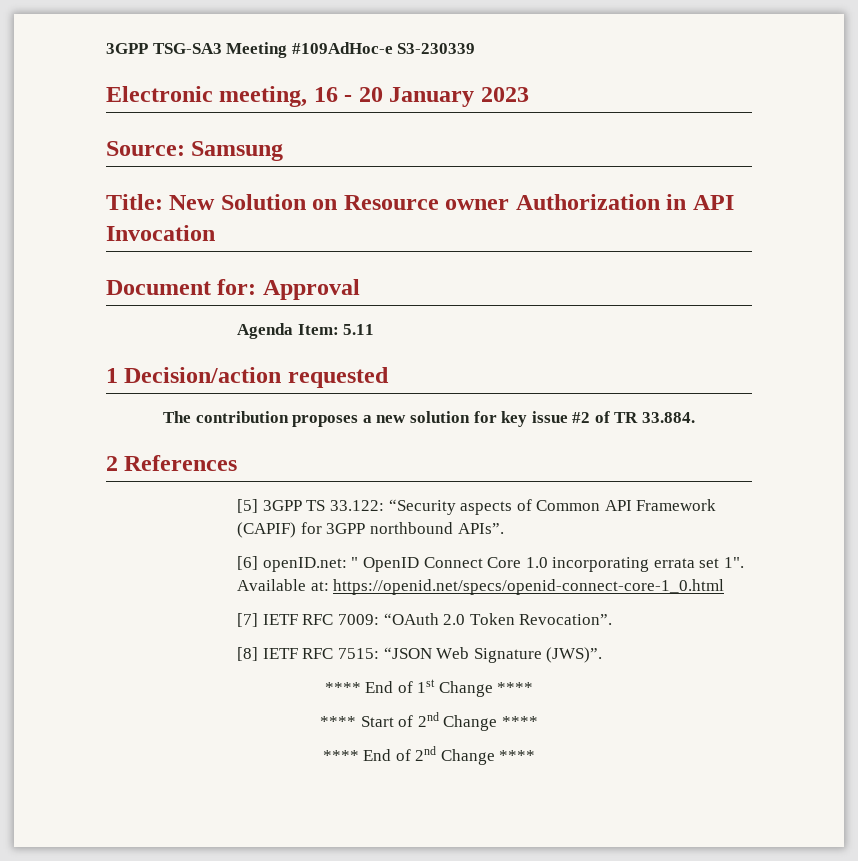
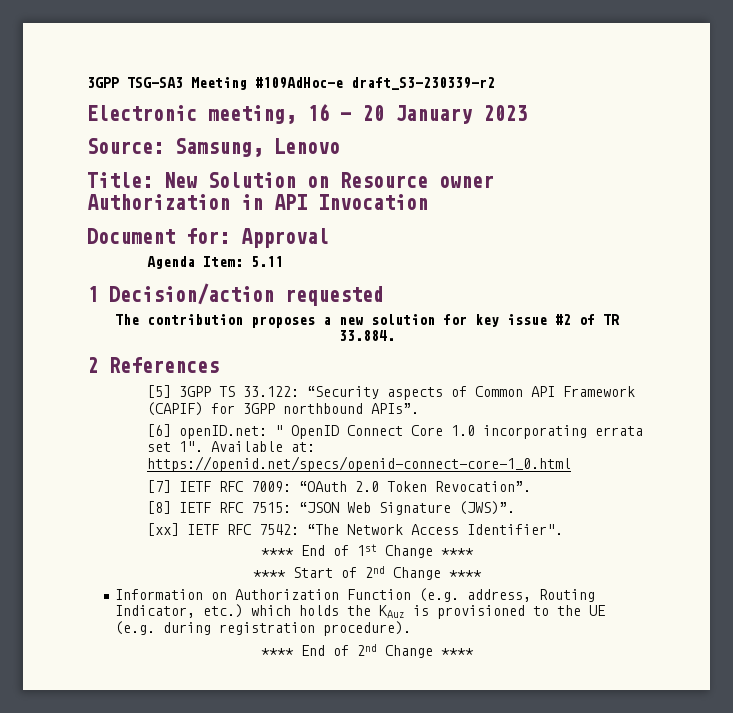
- 3GPP TSG-SA3 Meeting #109AdHoc-e S3-230339
+ 3GPP TSG-SA3 Meeting #109AdHoc-e draft_S3-230339-r2
- Source: Samsung
+ Source: Samsung, Lenovo
+ [xx] IETF RFC 7542: “The Network Access Identifier".
+ Information on Authorization Function (e.g. address, Routing Indicator, etc.) which holds the KAuz is provisioned to the UE (e.g. during registration procedure).

